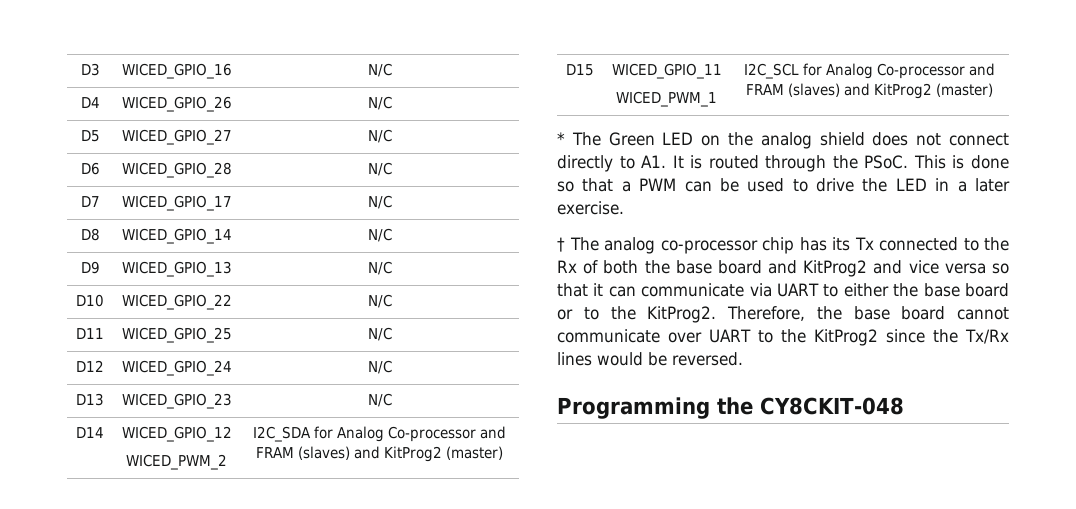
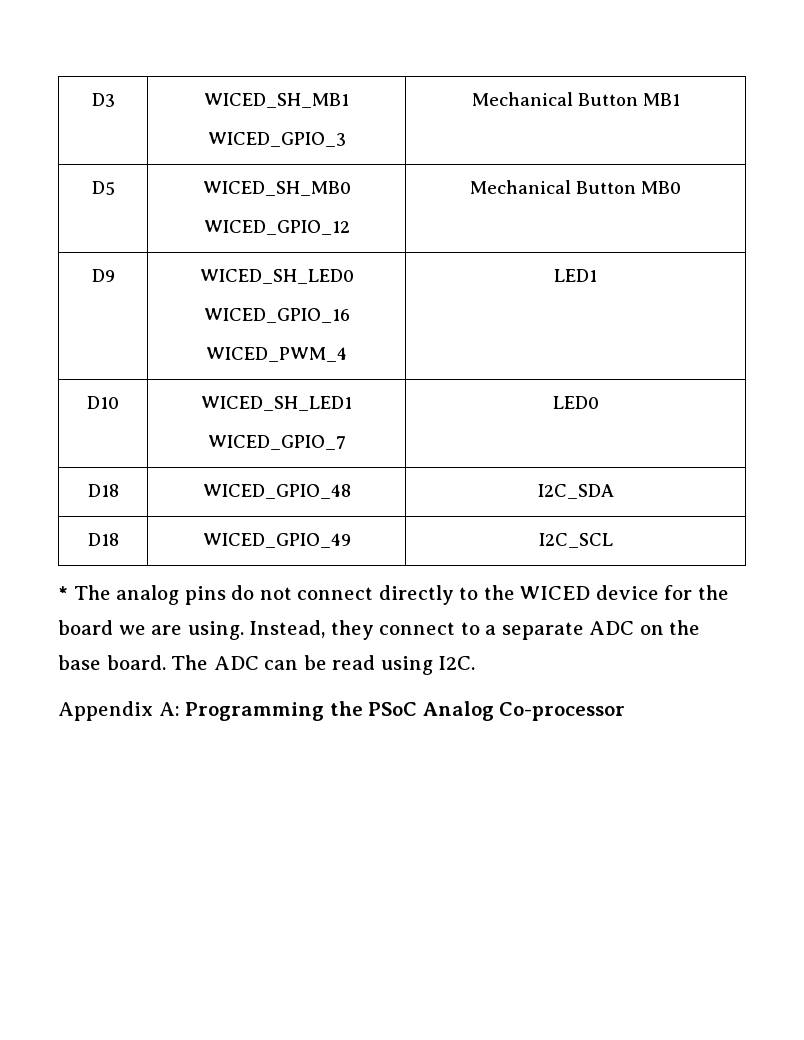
- D3 | WICED_GPIO_16 | N/C
- D4 | WICED_GPIO_26 | N/C
- D5 | WICED_GPIO_27 | N/C
- D6 | WICED_GPIO_28 | N/C
- D7 | WICED_GPIO_17 | N/C
- D8 | WICED_GPIO_14 | N/C
- D9 | WICED_GPIO_13 | N/C
- D10 | WICED_GPIO_22 | N/C
- D11 | WICED_GPIO_25 | N/C
- D12 | WICED_GPIO_24 | N/C
- D13 | WICED_GPIO_23 | N/C
- D14 | WICED_GPIO_12
- WICED_PWM_2 | I2C_SDA for Analog Co-processor and FRAM (slaves) and KitProg2 (master)
- D15 | WICED_GPIO_11
- WICED_PWM_1 | I2C_SCL for Analog Co-processor and FRAM (slaves) and KitProg2 (master)
- * The Green LED on the analog shield does not connect directly to A1. It is routed through the PSoC. This is done so that a PWM can be used to drive the LED in a later exercise.
- † The analog co-processor chip has its Tx connected to the Rx of both the base board and KitProg2 and vice versa so that it can communicate via UART to either the base board or to the KitProg2. Therefore, the base board cannot communicate over UART to the KitProg2 since the Tx/Rx lines would be reversed.
- Programming the CY8CKIT-048
+ D3 | WICED_SH_MB1
+ WICED_GPIO_3 | Mechanical Button MB1
+ D5 | WICED_SH_MB0
+ WICED_GPIO_12 | Mechanical Button MB0
+ D9 | WICED_SH_LED0
+ WICED_GPIO_16
+ WICED_PWM_4 | LED1
+ D10 | WICED_SH_LED1
+ WICED_GPIO_7 | LED0
+ D18 | WICED_GPIO_48 | I2C_SDA
+ D18 | WICED_GPIO_49 | I2C_SCL
+ * The analog pins do not connect directly to the WICED device for the board we are using. Instead, they connect to a separate ADC on the base board. The ADC can be read using I2C.
+ Appendix A: Programming the PSoC Analog Co-processor

